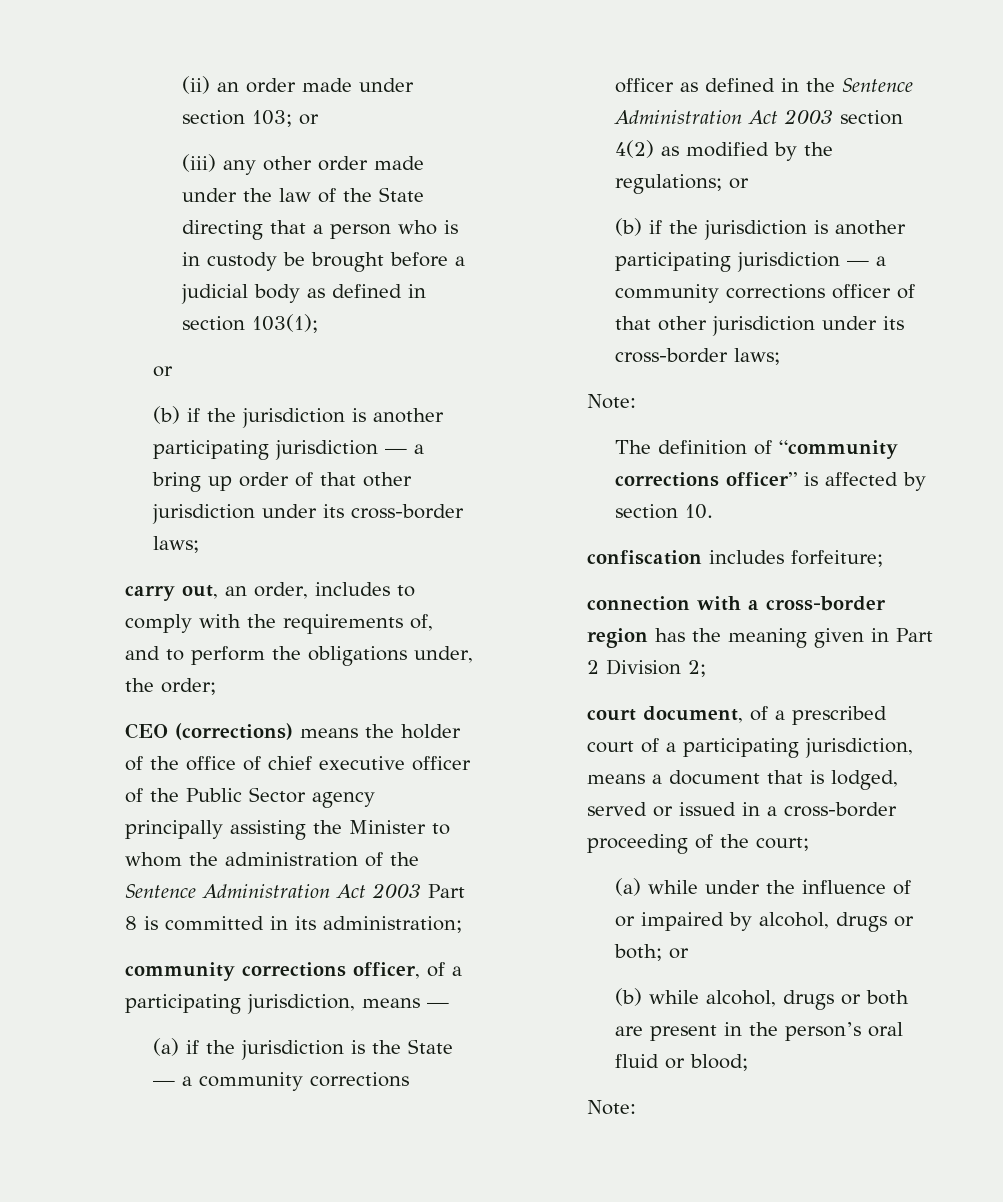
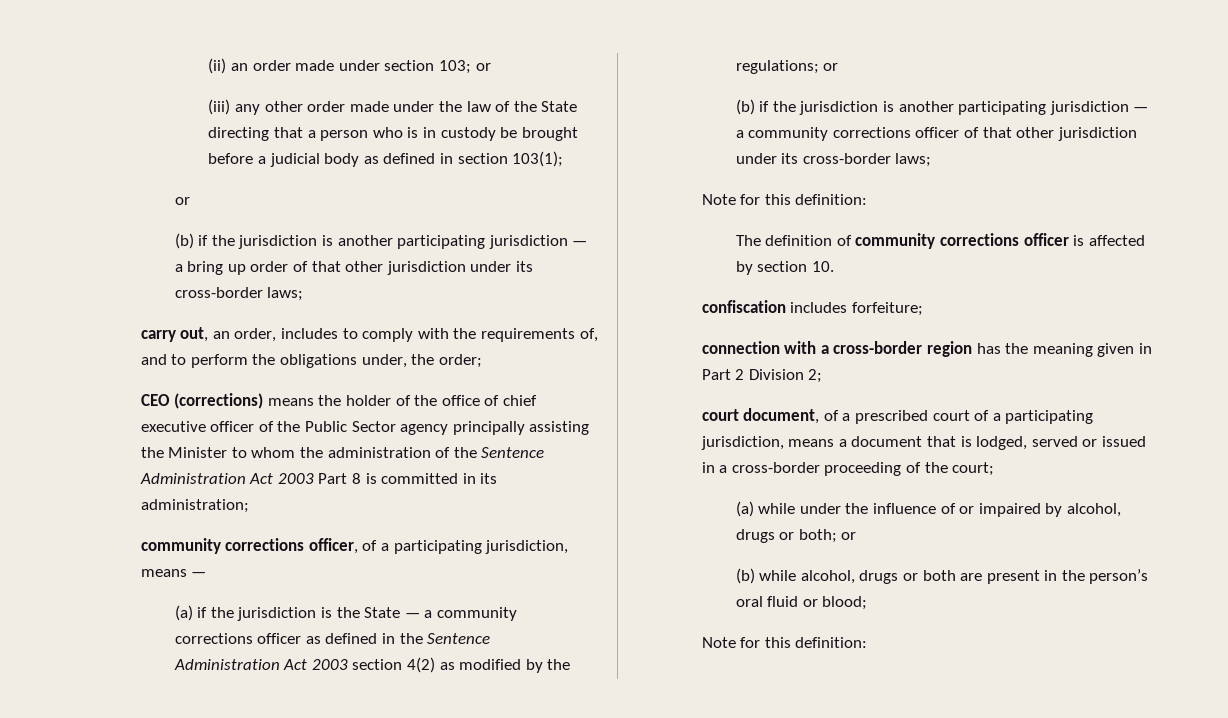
  (b) if the jurisdiction is another participating jurisdiction — a community corrections officer of that other jurisdiction under its cross-border laws;
- Note:
+ Note for this definition:
- The definition of “community corrections officer” is affected by section 10.
+ The definition of community corrections officer is affected by section 10.
  (b) while alcohol, drugs or both are present in the person’s oral fluid or blood;
- Note:
+ Note for this definition:

